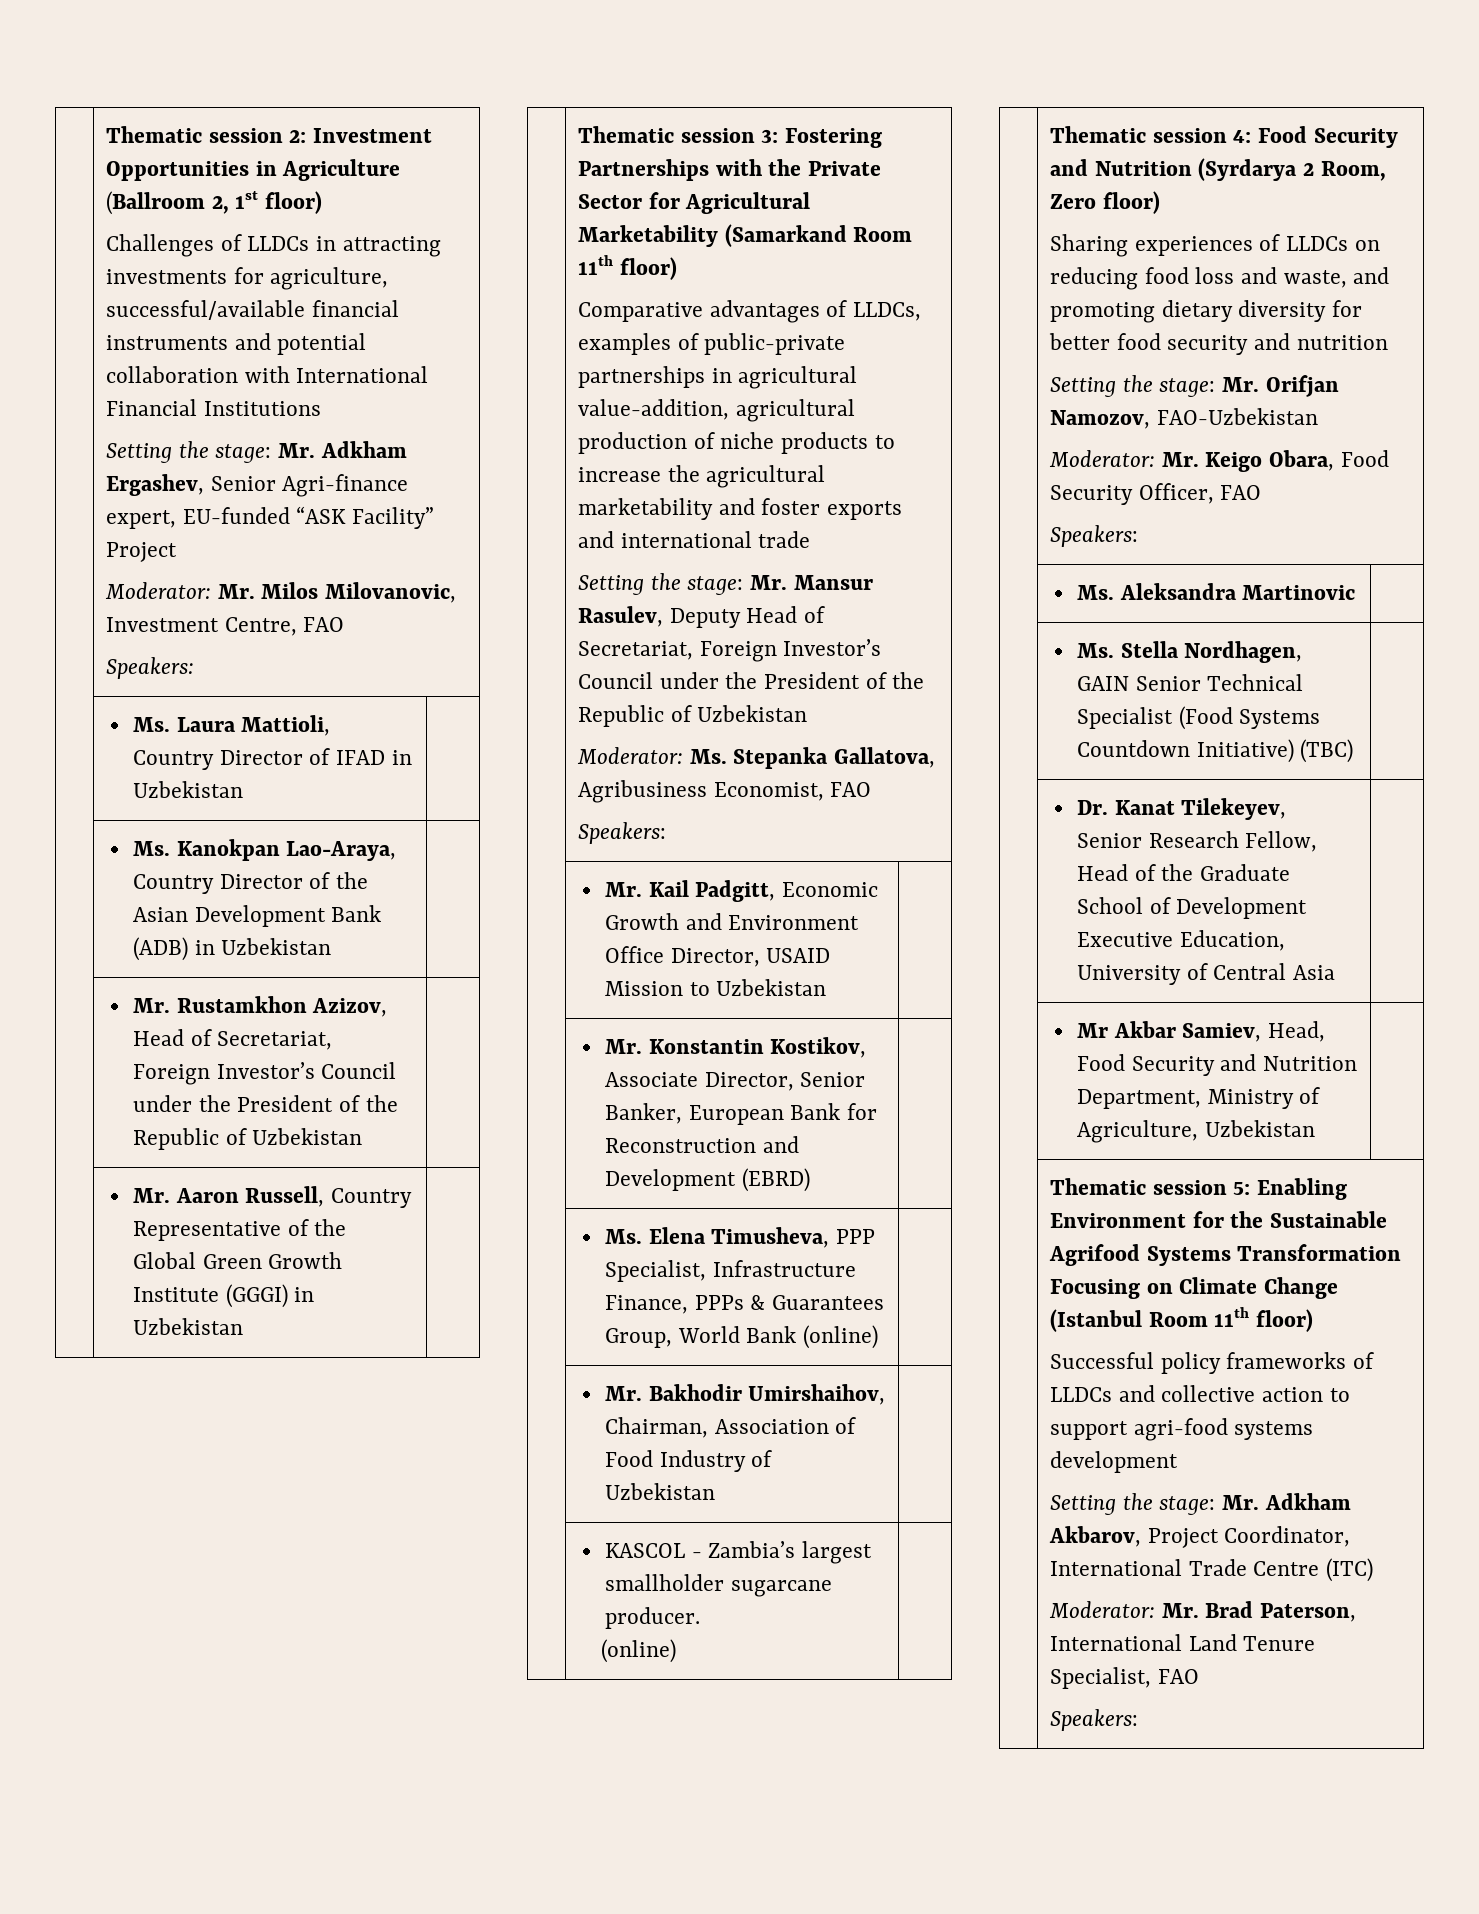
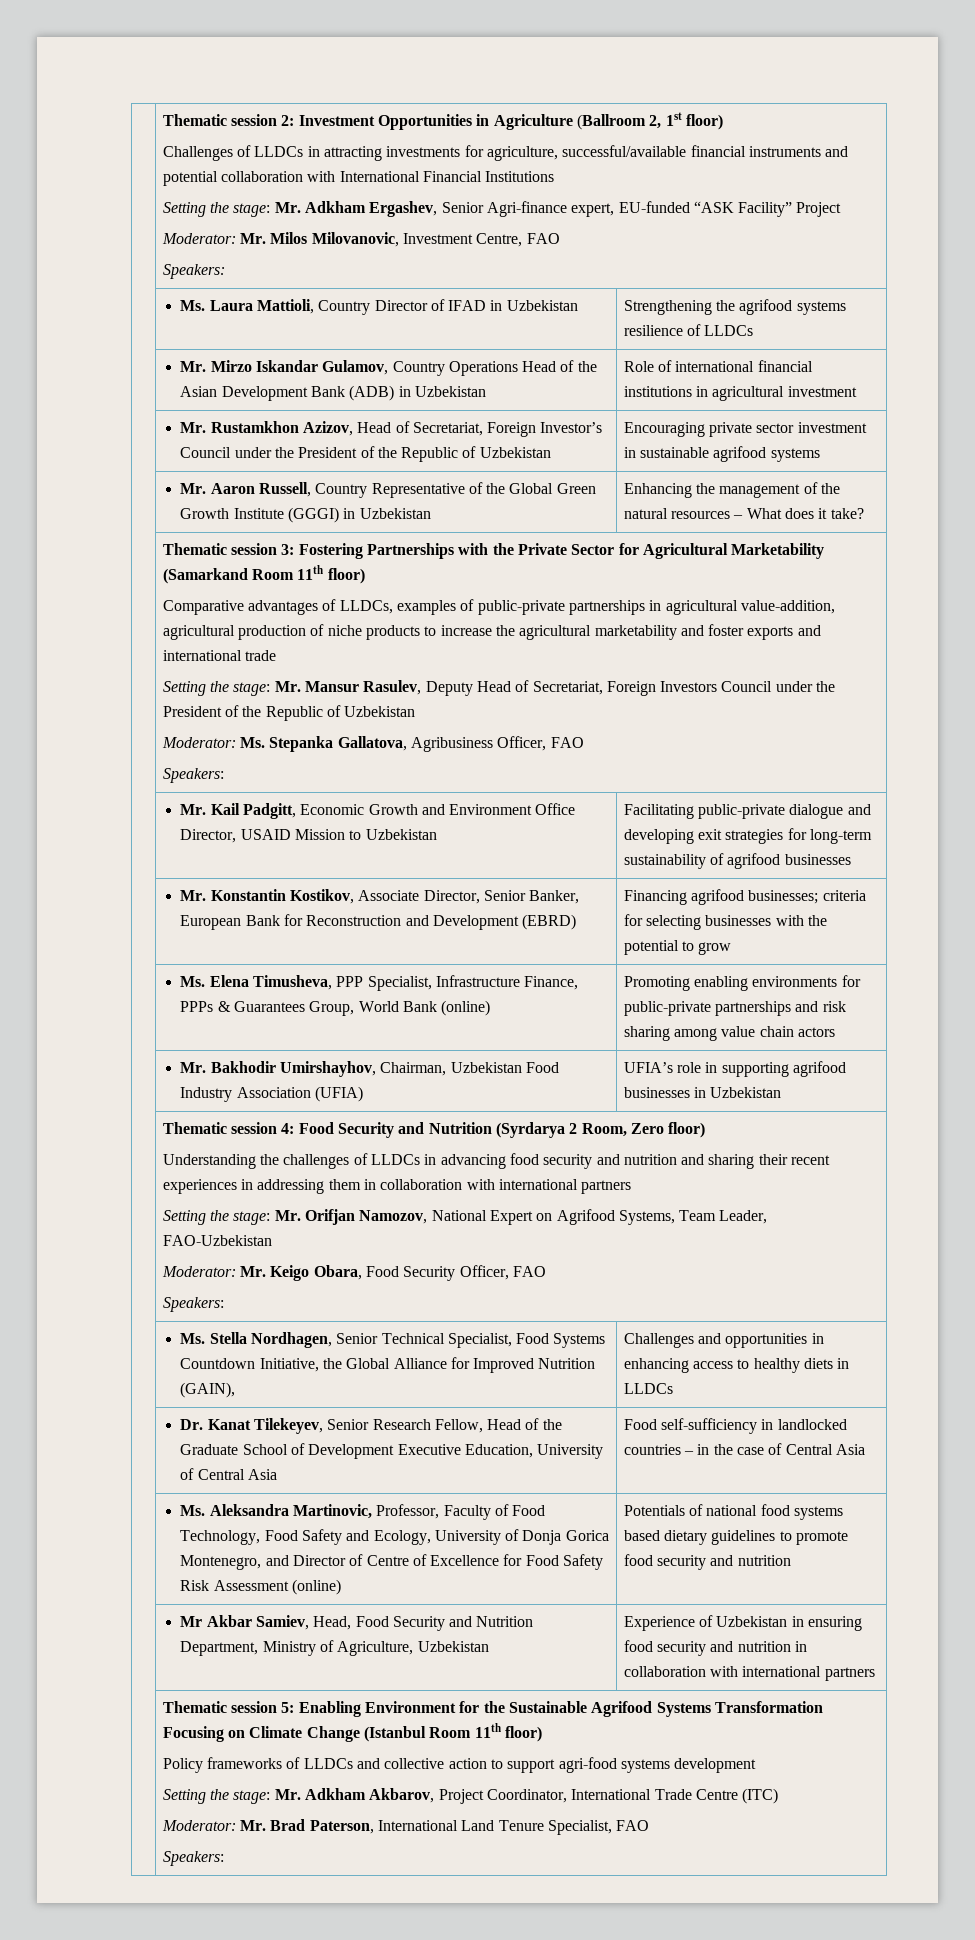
- | Ms. Laura Mattioli, Country Director of IFAD in Uzbekistan |
- | Ms. Kanokpan Lao-Araya, Country Director of the Asian Development Bank (ADB) in Uzbekistan |
+ | Ms. Laura Mattioli, Country Director of IFAD in Uzbekistan | Strengthening the agrifood systems resilience of LLDCs
+ | Mr. Mirzo Iskandar Gulamov, Country Operations Head of the Asian Development Bank (ADB) in Uzbekistan | Role of international financial institutions in agricultural investment
- | Mr. Rustamkhon Azizov, Head of Secretariat, Foreign Investor’s Council under the President of the Republic of Uzbekistan |
+ | Mr. Rustamkhon Azizov, Head of Secretariat, Foreign Investor’s Council under the President of the Republic of Uzbekistan | Encouraging private sector investment in sustainable agrifood systems
- | Mr. Aaron Russell, Country Representative of the Global Green Growth Institute (GGGI) in Uzbekistan |
+ | Mr. Aaron Russell, Country Representative of the Global Green Growth Institute (GGGI) in Uzbekistan | Enhancing the management of the natural resources – What does it take?
- Setting the stage: Mr. Mansur Rasulev, Deputy Head of Secretariat, Foreign Investor’s Council under the President of the Republic of Uzbekistan
+ Setting the stage: Mr. Mansur Rasulev, Deputy Head of Secretariat, Foreign Investors Council under the President of the Republic of Uzbekistan
- Moderator: Ms. Stepanka Gallatova, Agribusiness Economist, FAO
+ Moderator: Ms. Stepanka Gallatova, Agribusiness Officer, FAO
- | Mr. Kail Padgitt, Economic Growth and Environment Office Director, USAID Mission to Uzbekistan |
+ | Mr. Kail Padgitt, Economic Growth and Environment Office Director, USAID Mission to Uzbekistan | Facilitating public-private dialogue and developing exit strategies for long-term sustainability of agrifood businesses
- | Mr. Konstantin Kostikov, Associate Director, Senior Banker, European Bank for Reconstruction and Development (EBRD) |
+ | Mr. Konstantin Kostikov, Associate Director, Senior Banker, European Bank for Reconstruction and Development (EBRD) | Financing agrifood businesses; criteria for selecting businesses with the potential to grow
- | Ms. Elena Timusheva, PPP Specialist, Infrastructure Finance, PPPs & Guarantees Group, World Bank (online) |
- | Mr. Bakhodir Umirshaihov, Chairman, Association of Food Industry of Uzbekistan |
- | KASCOL - Zambia’s largest smallholder sugarcane producer.
- (online) |
+ | Ms. Elena Timusheva, PPP Specialist, Infrastructure Finance, PPPs & Guarantees Group, World Bank (online) | Promoting enabling environments for public-private partnerships and risk sharing among value chain actors
+ | Mr. Bakhodir Umirshayhov, Chairman, Uzbekistan Food Industry Association (UFIA) | UFIA’s role in supporting agrifood businesses in Uzbekistan
- Sharing experiences of LLDCs on reducing food loss and waste, and promoting dietary diversity for better food security and nutrition
+ Understanding the challenges of LLDCs in advancing food security and nutrition and sharing their recent experiences in addressing them in collaboration with international partners
- Setting the stage: Mr. Orifjan Namozov, FAO-Uzbekistan
+ Setting the stage: Mr. Orifjan Namozov, National Expert on Agrifood Systems, Team Leader, FAO-Uzbekistan
- | Ms. Aleksandra Martinovic |
- | Ms. Stella Nordhagen, GAIN Senior Technical Specialist (Food Systems Countdown Initiative) (TBC) |
+ | Ms. Stella Nordhagen, Senior Technical Specialist, Food Systems Countdown Initiative, the Global Alliance for Improved Nutrition (GAIN), | Challenges and opportunities in enhancing access to healthy diets in LLDCs
- | Dr. Kanat Tilekeyev, Senior Research Fellow, Head of the Graduate School of Development Executive Education, University of Central Asia |
+ | Dr. Kanat Tilekeyev, Senior Research Fellow, Head of the Graduate School of Development Executive Education, University of Central Asia | Food self-sufficiency in landlocked countries – in the case of Central Asia
+ | Ms. Aleksandra Martinovic, Professor, Faculty of Food Technology, Food Safety and Ecology, University of Donja Gorica Montenegro, and Director of Centre of Excellence for Food Safety Risk Assessment (online) | Potentials of national food systems based dietary guidelines to promote food security and nutrition
- | Mr Akbar Samiev, Head, Food Security and Nutrition Department, Ministry of Agriculture, Uzbekistan |
+ | Mr Akbar Samiev, Head, Food Security and Nutrition Department, Ministry of Agriculture, Uzbekistan | Experience of Uzbekistan in ensuring food security and nutrition in collaboration with international partners
- Successful policy frameworks of LLDCs and collective action to support agri-food systems development
+ Policy frameworks of LLDCs and collective action to support agri-food systems development

